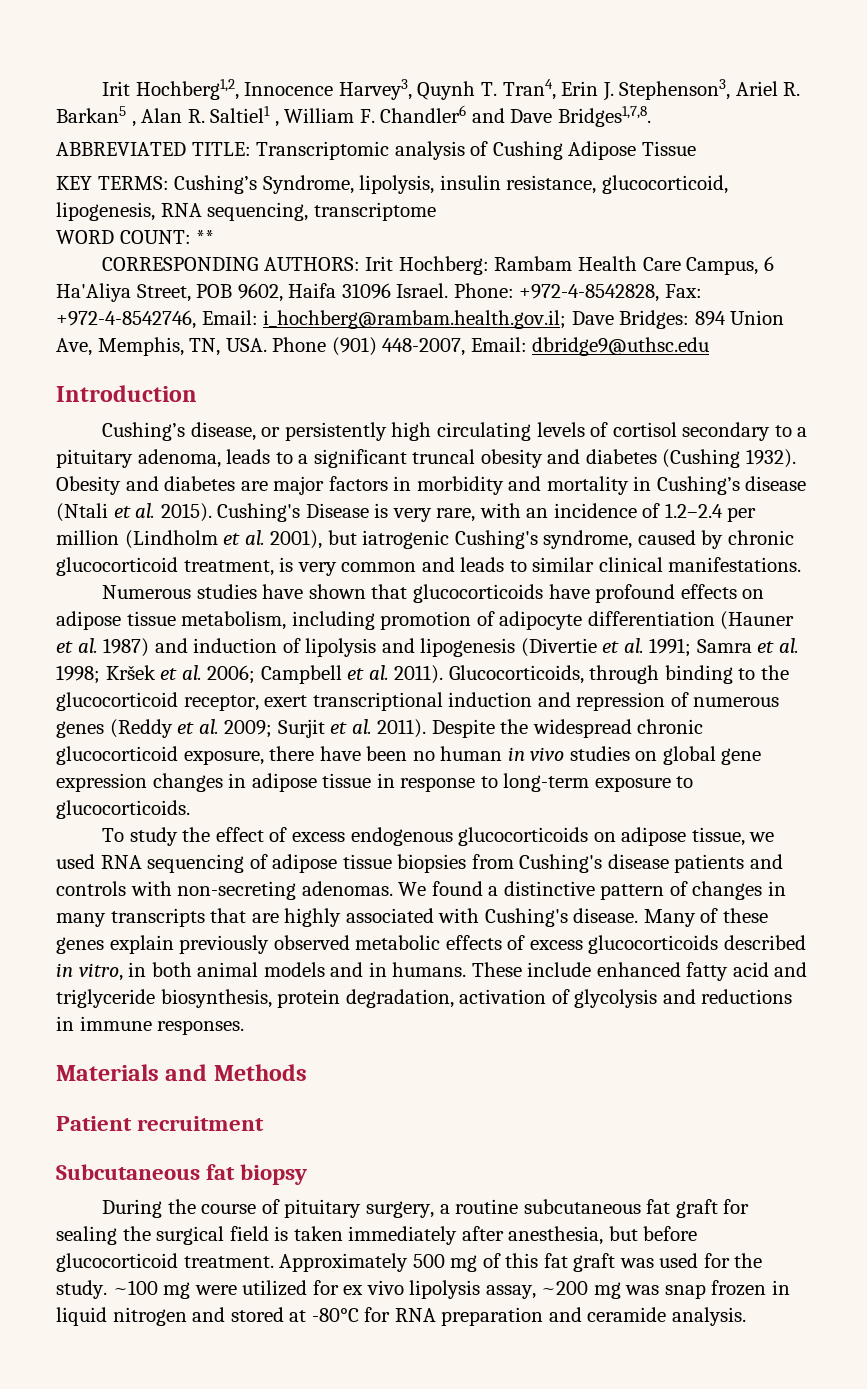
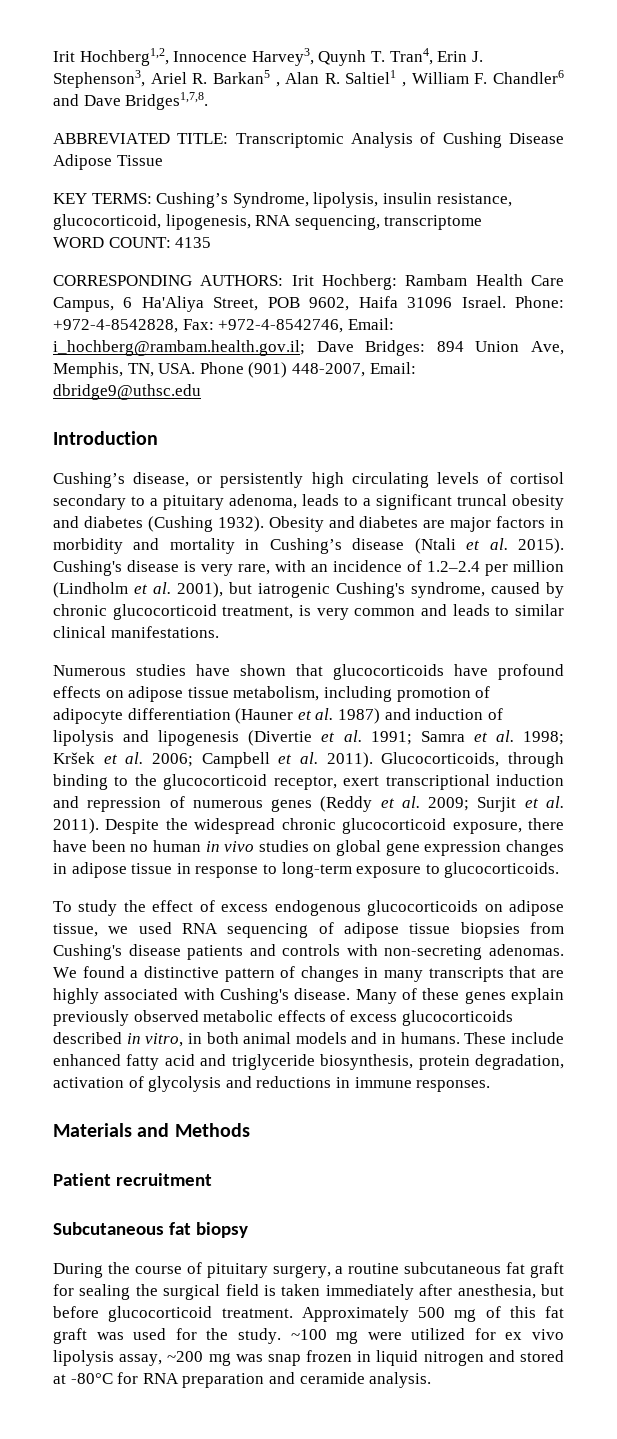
- ABBREVIATED TITLE: Transcriptomic analysis of Cushing Adipose Tissue
+ ABBREVIATED TITLE: Transcriptomic Analysis of Cushing Disease Adipose Tissue
- WORD COUNT: **
+ WORD COUNT: 4135
- Cushing's Disease is very rare, with an incidence of 1.2–2.4 per million (Lindholm et al. 2001), but iatrogenic Cushing's syndrome, caused by chronic glucocorticoid treatment, is very common and leads to similar clinical manifestations.
+ Cushing's disease is very rare, with an incidence of 1.2–2.4 per million (Lindholm et al. 2001), but iatrogenic Cushing's syndrome, caused by chronic glucocorticoid treatment, is very common and leads to similar clinical manifestations.

